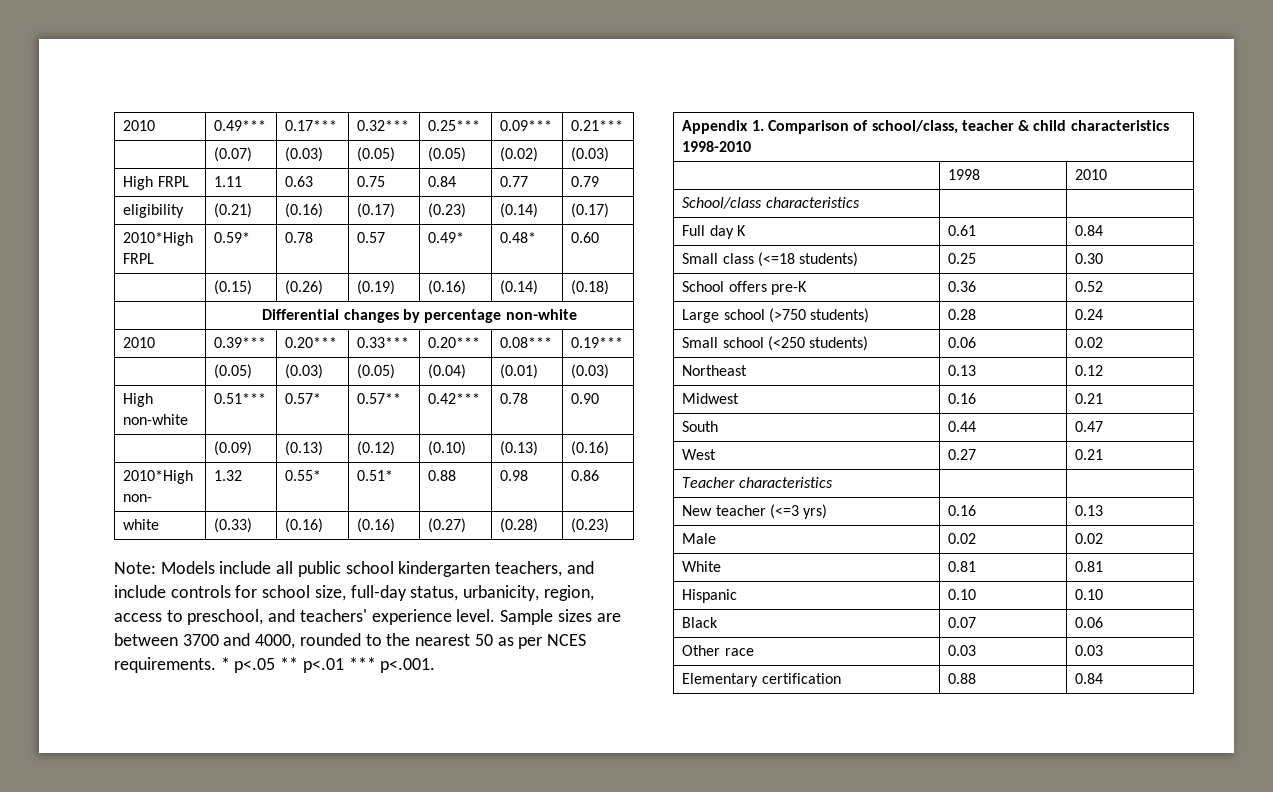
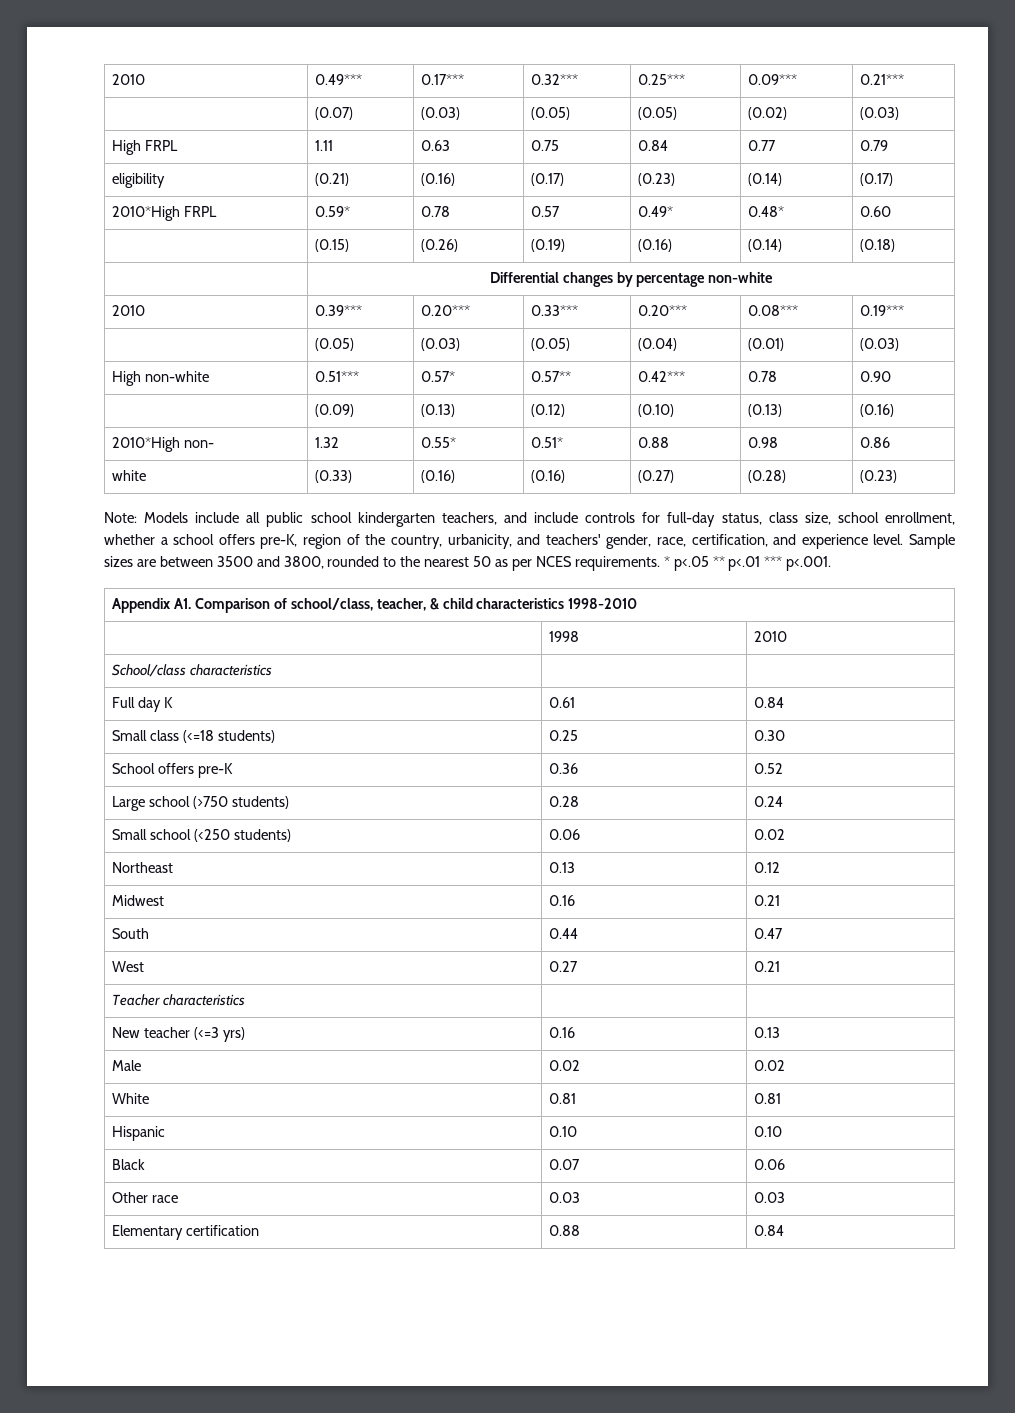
- Note: Models include all public school kindergarten teachers, and include controls for school size, full-day status, urbanicity, region, access to preschool, and teachers' experience level.
+ Note: Models include all public school kindergarten teachers, and include controls for full-day status, class size, school enrollment, whether a school offers pre-K, region of the country, urbanicity, and teachers' gender, race, certification, and experience level.
- Sample sizes are between 3700 and 4000, rounded to the nearest 50 as per NCES requirements.
+ Sample sizes are between 3500 and 3800, rounded to the nearest 50 as per NCES requirements.
- Appendix 1. Comparison of school/class, teacher & child characteristics 1998-2010
+ Appendix A1. Comparison of school/class, teacher, & child characteristics 1998-2010

